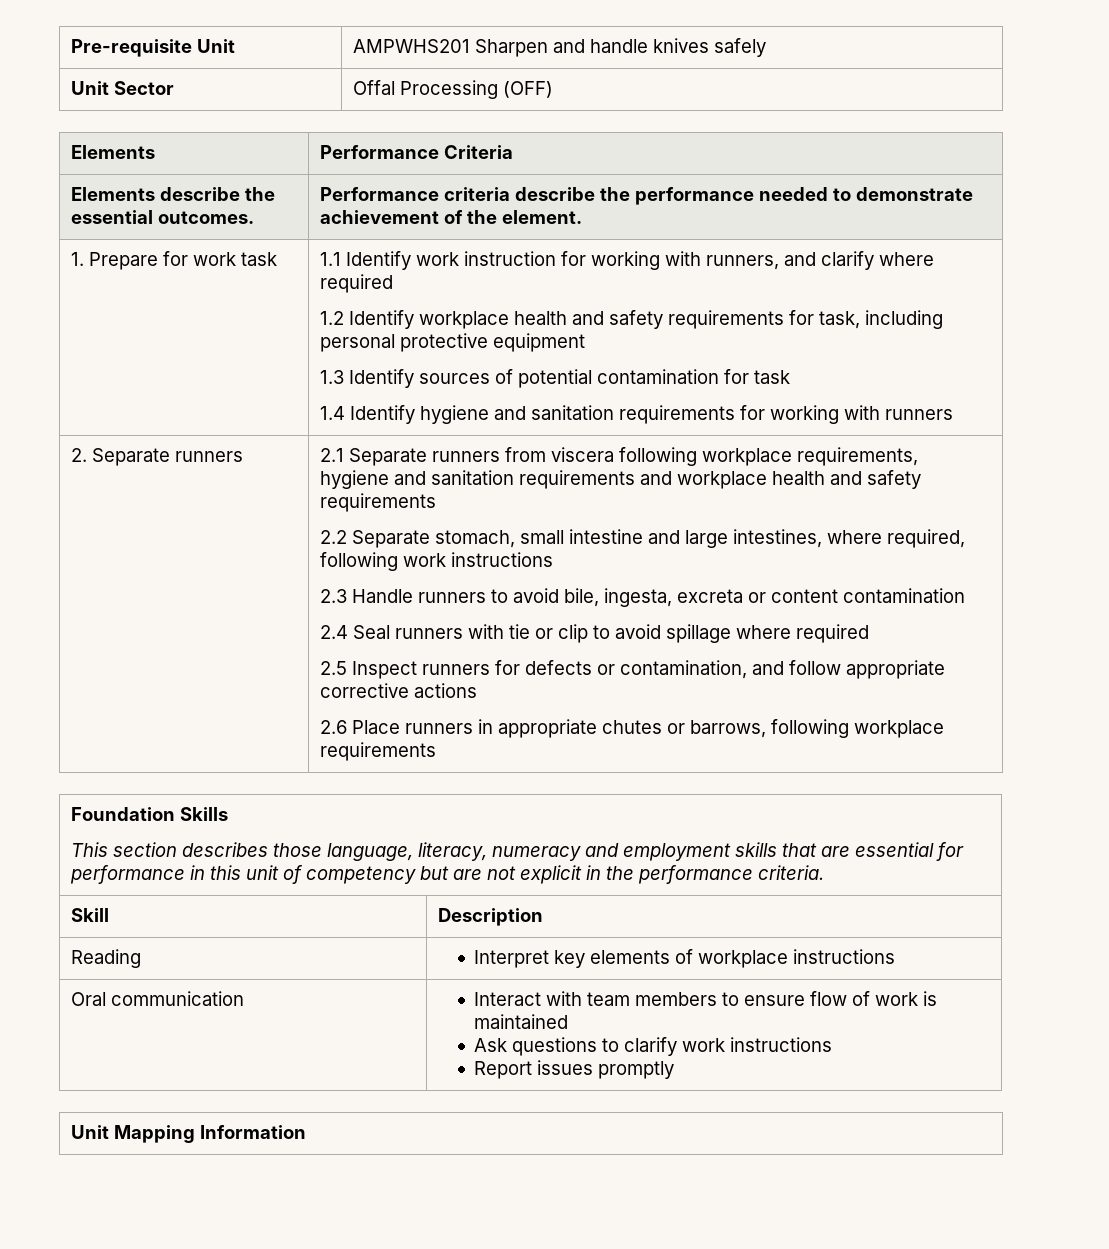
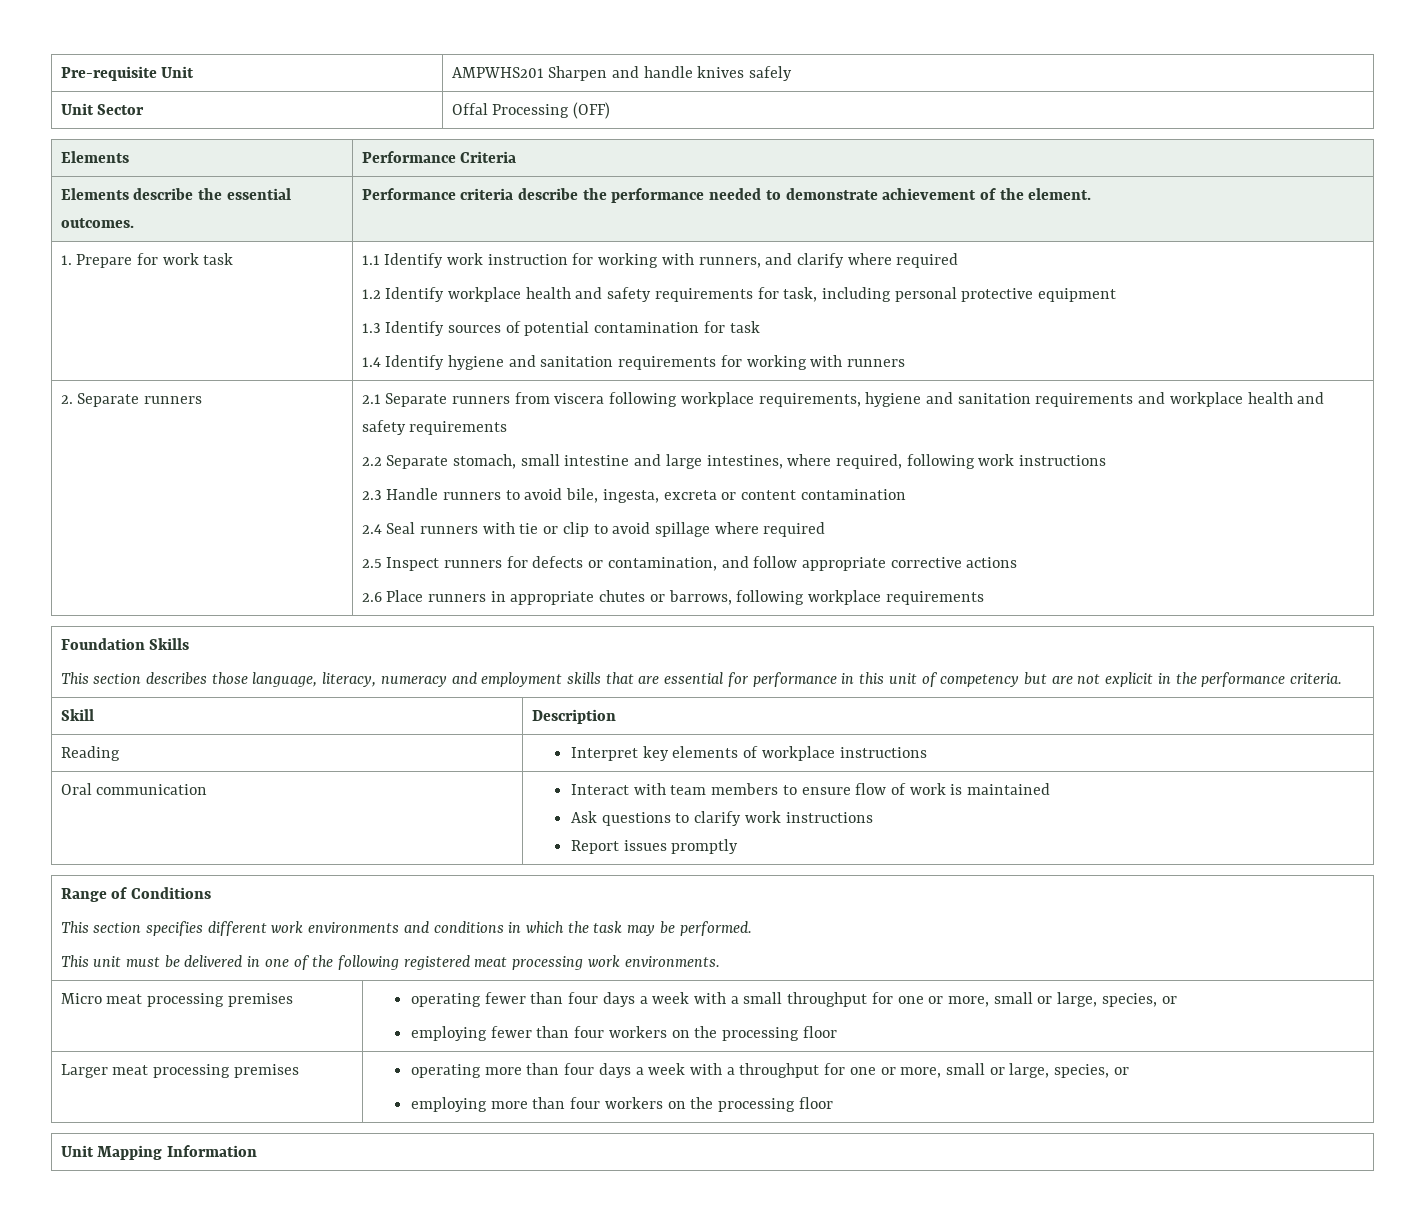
+ Range of Conditions
+ This section specifies different work environments and conditions in which the task may be performed.
+ This unit must be delivered in one of the following registered meat processing work environments.
+ Micro meat processing premises | operating fewer than four days a week with a small throughput for one or more, small or large, species, or
+ employing fewer than four workers on the processing floor
+ Larger meat processing premises | operating more than four days a week with a throughput for one or more, small or large, species, or
+ employing more than four workers on the processing floor

